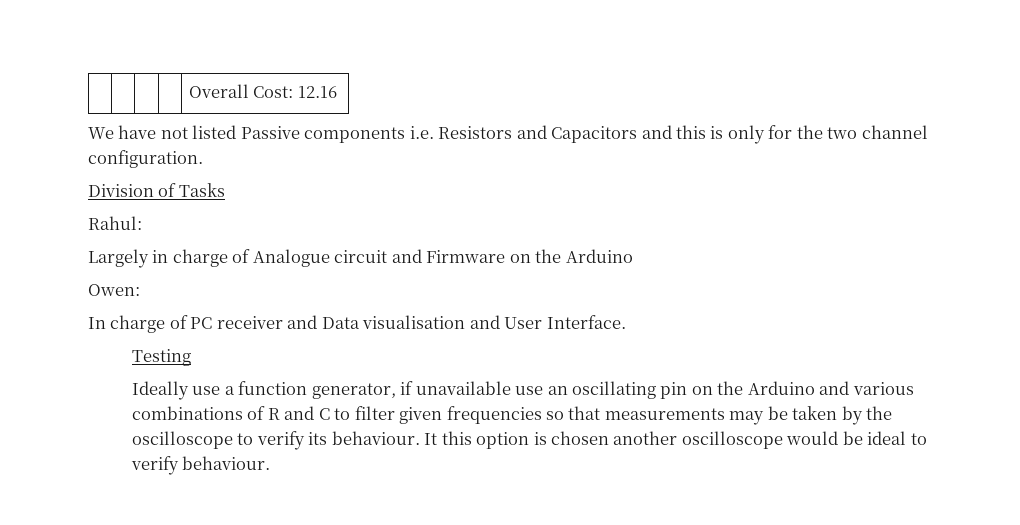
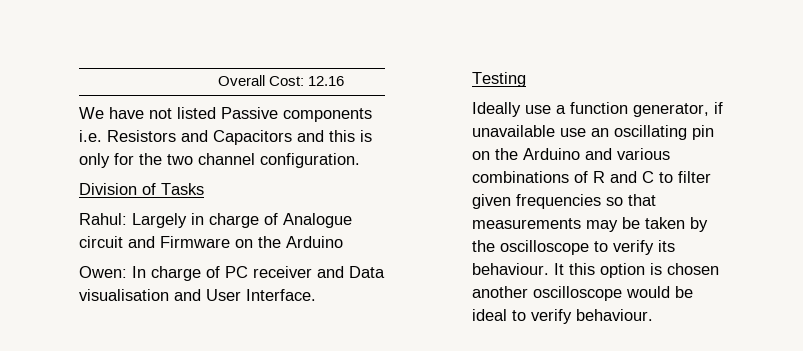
- Rahul:
- Largely in charge of Analogue circuit and Firmware on the Arduino
+ Rahul: Largely in charge of Analogue circuit and Firmware on the Arduino
- Owen:
- In charge of PC receiver and Data visualisation and User Interface.
+ Owen: In charge of PC receiver and Data visualisation and User Interface.

